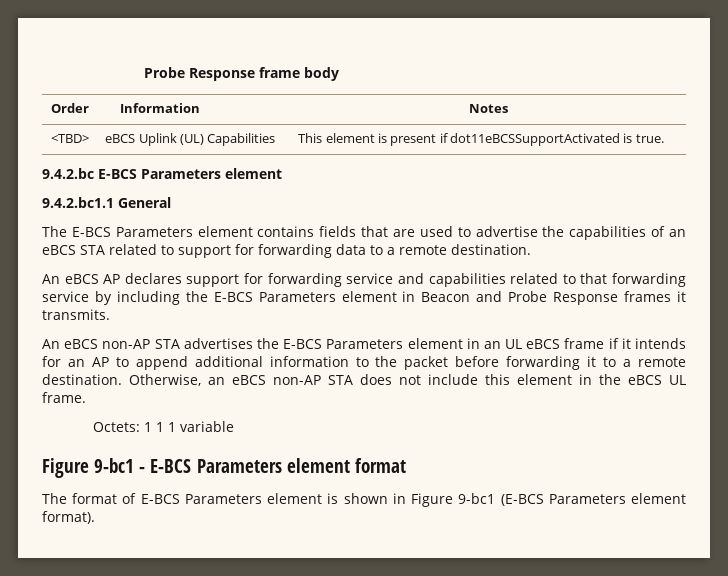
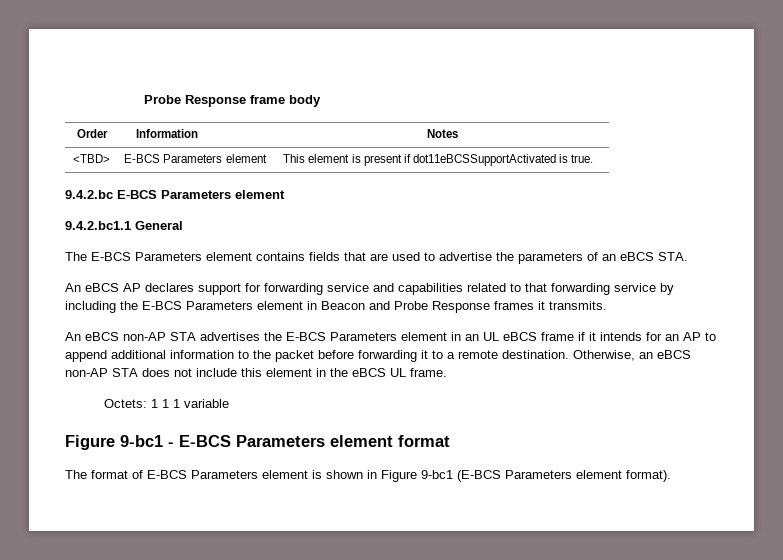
- <TBD> | eBCS Uplink (UL) Capabilities | This element is present if dot11eBCSSupportActivated is true.
+ <TBD> | E-BCS Parameters element | This element is present if dot11eBCSSupportActivated is true.
- The E-BCS Parameters element contains fields that are used to advertise the capabilities of an eBCS STA related to support for forwarding data to a remote destination.
+ The E-BCS Parameters element contains fields that are used to advertise the parameters of an eBCS STA.

